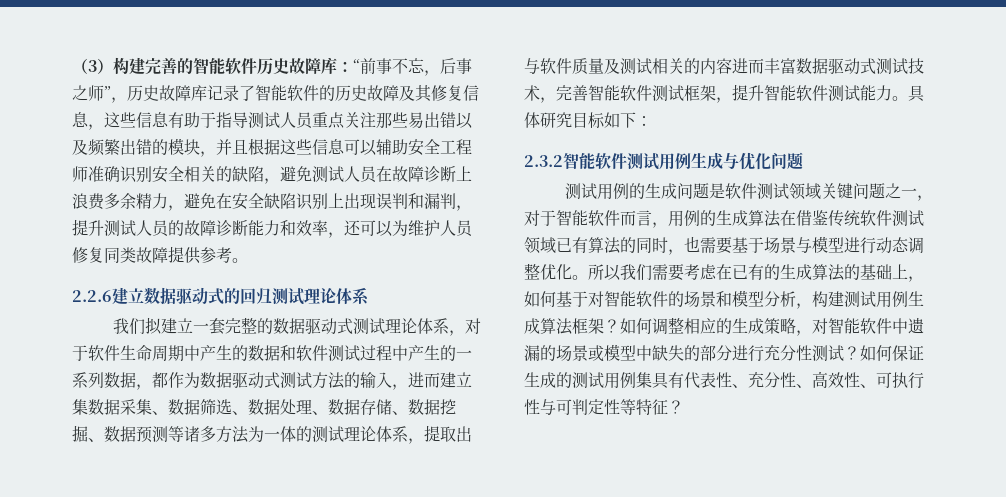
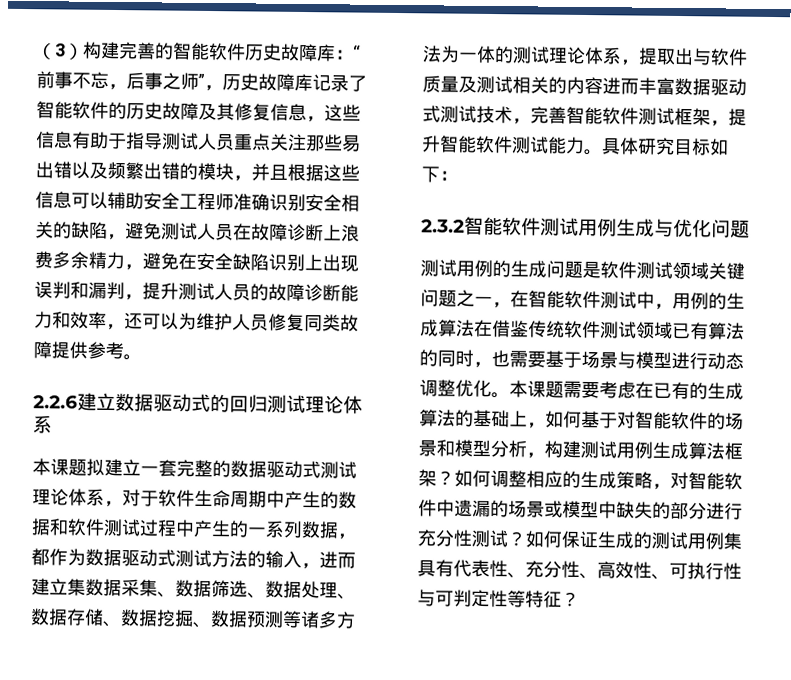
- 我们拟建立一套完整的数据驱动式测试理论体系，对于软件生命周期中产生的数据和软件测试过程中产生的一系列数据，都作为数据驱动式测试方法的输入，进而建立集数据采集、数据筛选、数据处理、数据存储、数据挖掘、数据预测等诸多方法为一体的测试理论体系，提取出与软件质量及测试相关的内容进而丰富数据驱动式测试技术，完善智能软件测试框架，提升智能软件测试能力。
+ 本课题拟建立一套完整的数据驱动式测试理论体系，对于软件生命周期中产生的数据和软件测试过程中产生的一系列数据，都作为数据驱动式测试方法的输入，进而建立集数据采集、数据筛选、数据处理、数据存储、数据挖掘、数据预测等诸多方法为一体的测试理论体系，提取出与软件质量及测试相关的内容进而丰富数据驱动式测试技术，完善智能软件测试框架，提升智能软件测试能力。
- 测试用例的生成问题是软件测试领域关键问题之一，对于智能软件而言，用例的生成算法在借鉴传统软件测试领域已有算法的同时，也需要基于场景与模型进行动态调整优化。
+ 测试用例的生成问题是软件测试领域关键问题之一，在智能软件测试中，用例的生成算法在借鉴传统软件测试领域已有算法的同时，也需要基于场景与模型进行动态调整优化。
- 所以我们需要考虑在已有的生成算法的基础上，如何基于对智能软件的场景和模型分析，构建测试用例生成算法框架？
+ 本课题需要考虑在已有的生成算法的基础上，如何基于对智能软件的场景和模型分析，构建测试用例生成算法框架？

